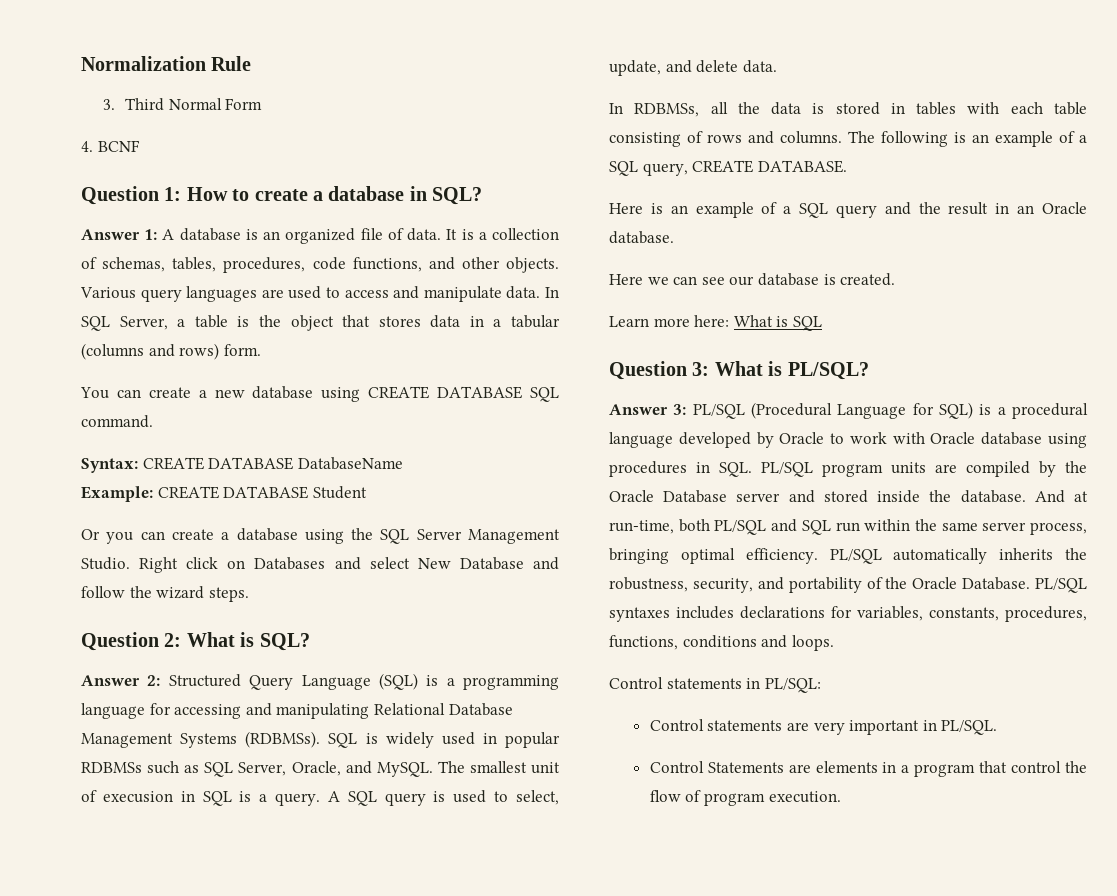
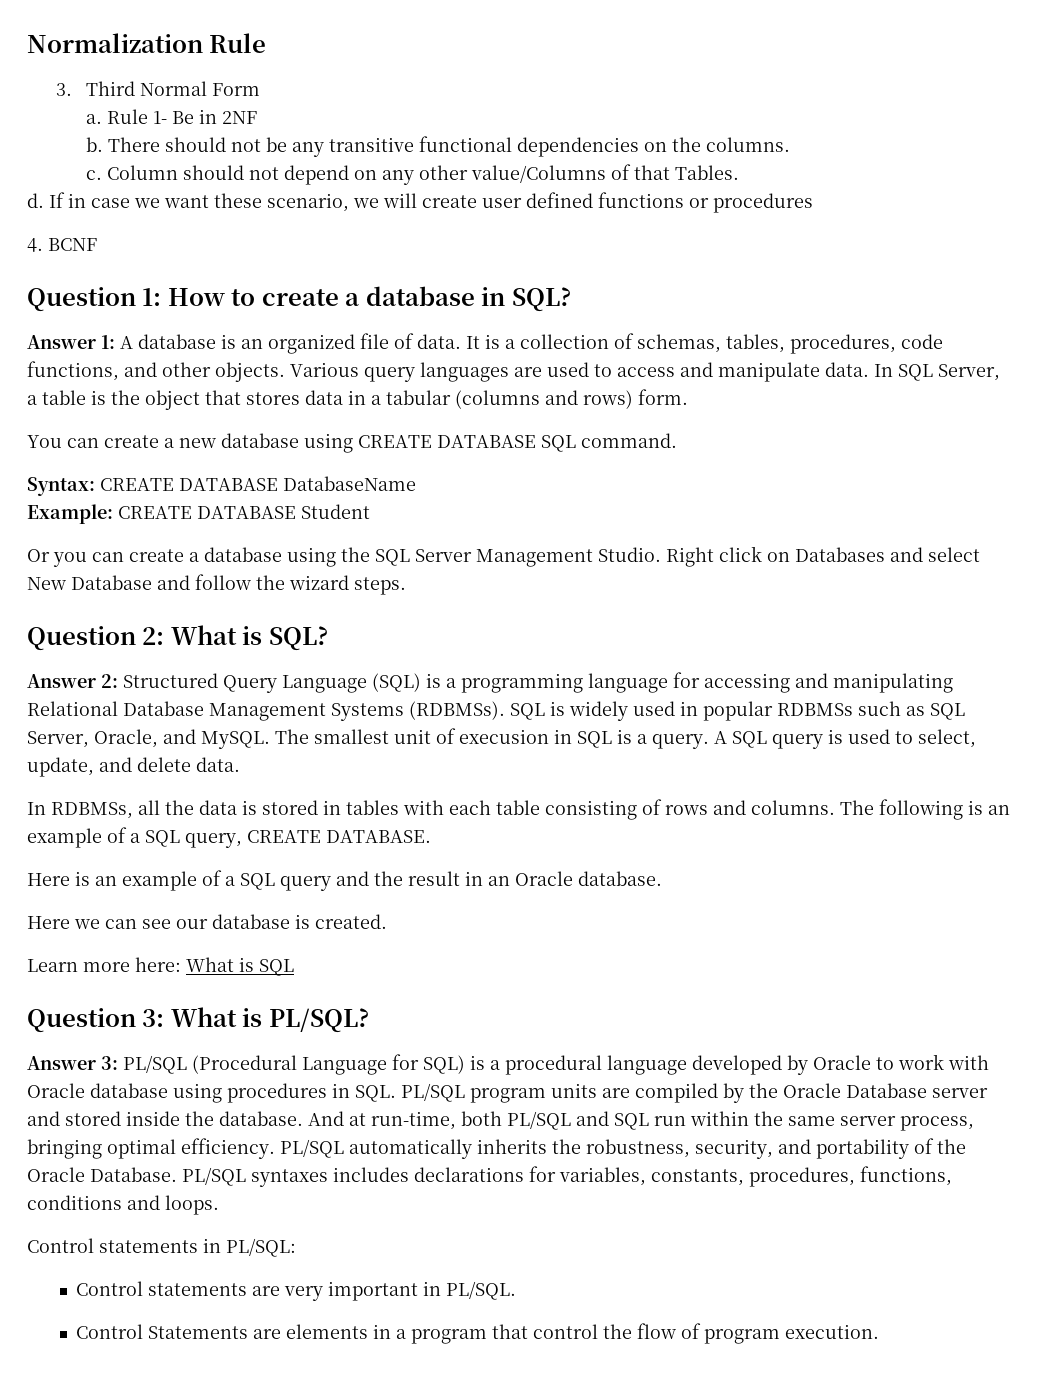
+ a. Rule 1- Be in 2NF
+ b. There should not be any transitive functional dependencies on the columns.
+ c. Column should not depend on any other value/Columns of that Tables.
+ d. If in case we want these scenario, we will create user defined functions or procedures

